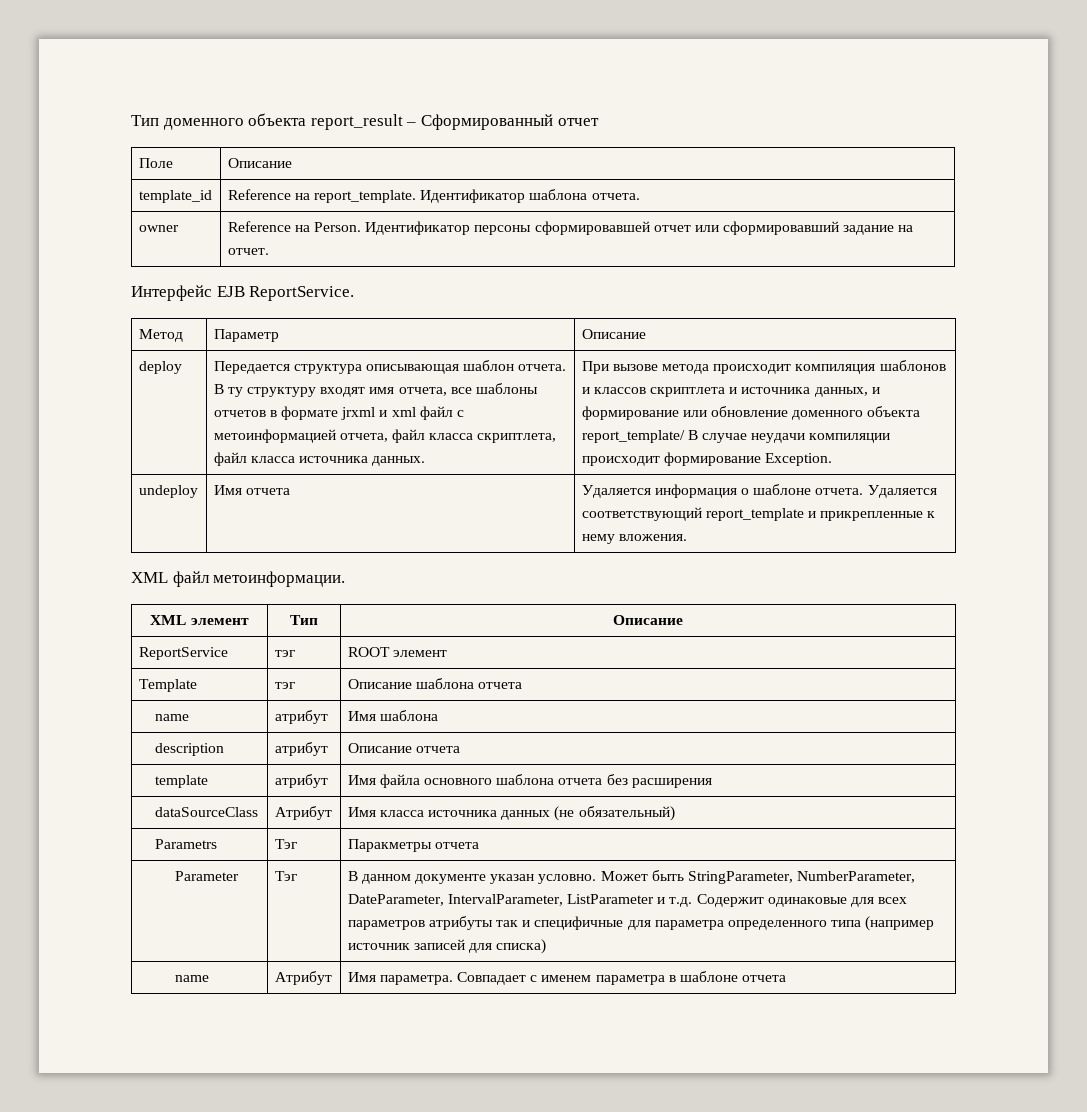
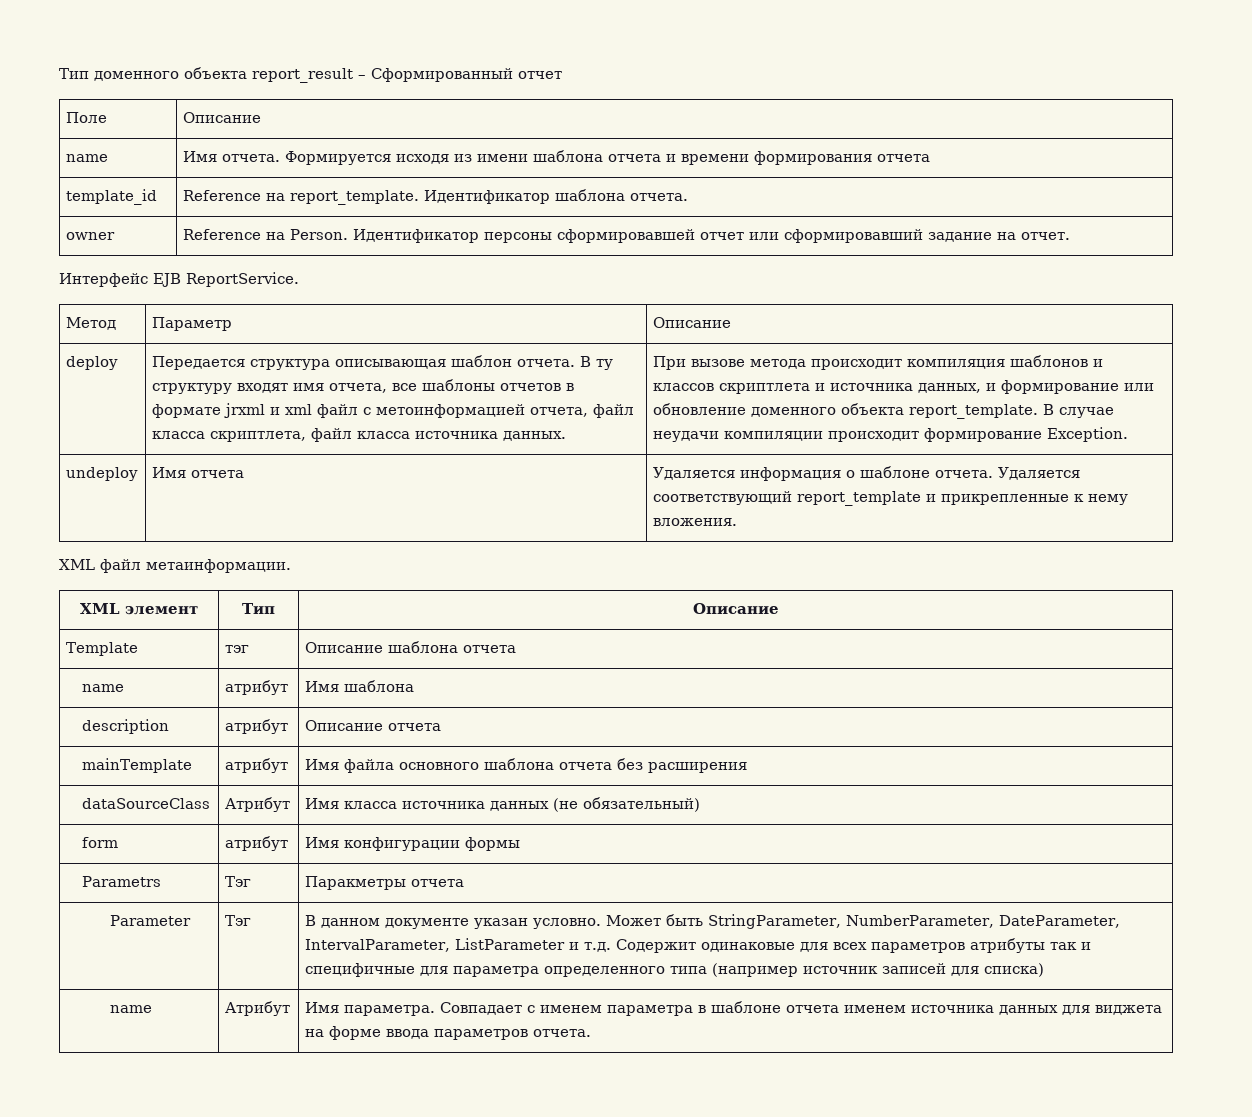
+ name | Имя отчета. Формируется исходя из имени шаблона отчета и времени формирования отчета
- При вызове метода происходит компиляция шаблонов и классов скриптлета и источника данных, и формирование или обновление доменного объекта report_template/ В случае неудачи компиляции происходит формирование Exception.
+ При вызове метода происходит компиляция шаблонов и классов скриптлета и источника данных, и формирование или обновление доменного объекта report_template. В случае неудачи компиляции происходит формирование Exception.
- XML файл метоинформации.
+ XML файл метаинформации.
- ReportService | тэг | ROOT элемент
- template | атрибут | Имя файла основного шаблона отчета без расширения
+ mainTemplate | атрибут | Имя файла основного шаблона отчета без расширения
+ form | атрибут | Имя конфигурации формы
- name | Атрибут | Имя параметра. Совпадает с именем параметра в шаблоне отчета
+ name | Атрибут | Имя параметра. Совпадает с именем параметра в шаблоне отчета именем источника данных для виджета на форме ввода параметров отчета.

